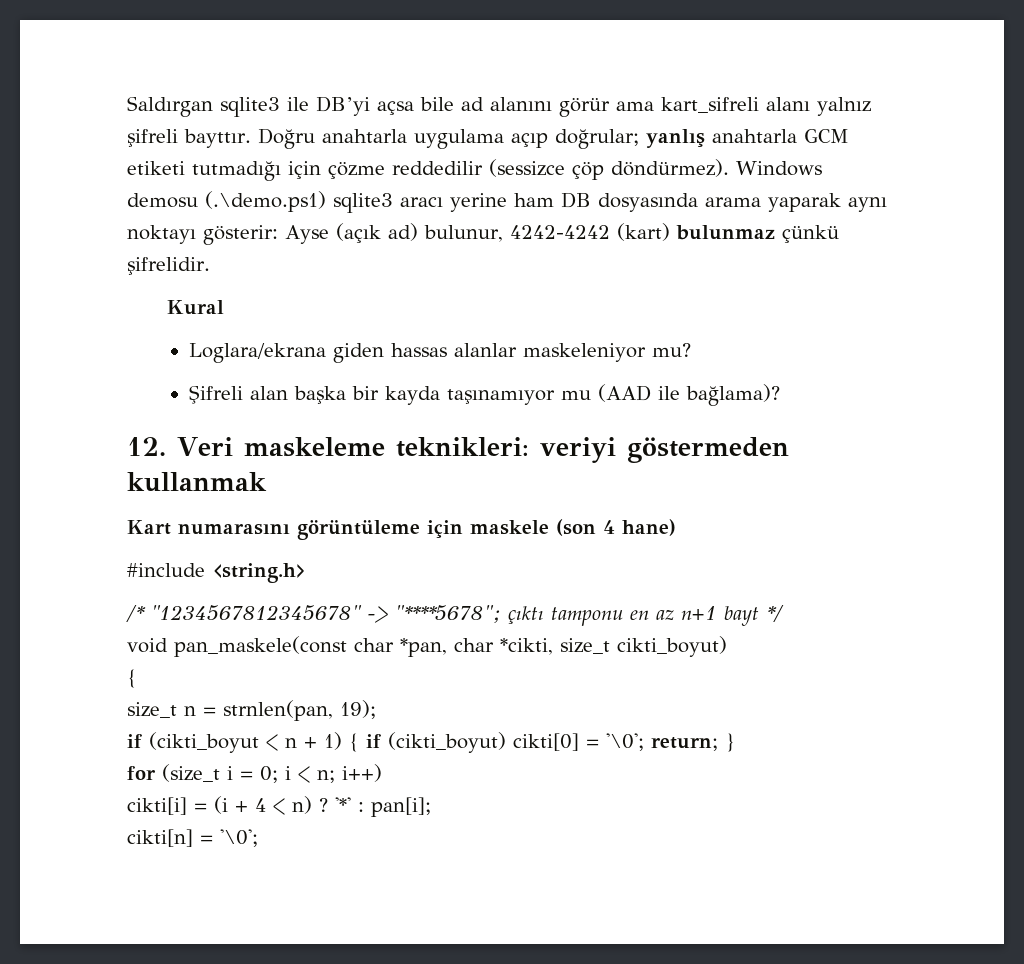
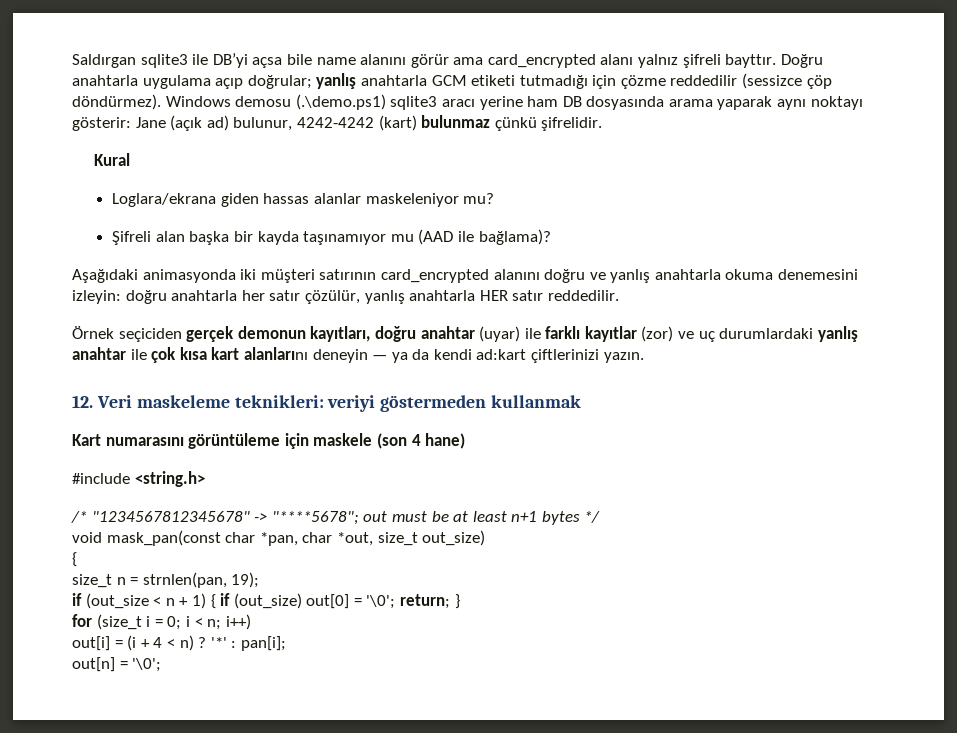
- Saldırgan sqlite3 ile DB’yi açsa bile ad alanını görür ama kart_sifreli alanı yalnız şifreli bayttır.
+ Saldırgan sqlite3 ile DB’yi açsa bile name alanını görür ama card_encrypted alanı yalnız şifreli bayttır.
- Windows demosu (.\demo.ps1) sqlite3 aracı yerine ham DB dosyasında arama yaparak aynı noktayı gösterir: Ayse (açık ad) bulunur, 4242-4242 (kart) bulunmaz çünkü şifrelidir.
+ Windows demosu (.\demo.ps1) sqlite3 aracı yerine ham DB dosyasında arama yaparak aynı noktayı gösterir: Jane (açık ad) bulunur, 4242-4242 (kart) bulunmaz çünkü şifrelidir.
+ Aşağıdaki animasyonda iki müşteri satırının card_encrypted alanını doğru ve yanlış anahtarla okuma denemesini izleyin: doğru anahtarla her satır çözülür, yanlış anahtarla HER satır reddedilir.
+ Örnek seçiciden gerçek demonun kayıtları, doğru anahtar (uyar) ile farklı kayıtlar (zor) ve uç durumlardaki yanlış anahtar ile çok kısa kart alanlarını deneyin — ya da kendi ad:kart çiftlerinizi yazın.
- /* "1234567812345678" -> "****5678"; çıktı tamponu en az n+1 bayt */
+ /* "1234567812345678" -> "****5678"; out must be at least n+1 bytes */
- void pan_maskele(const char *pan, char *cikti, size_t cikti_boyut)
+ void mask_pan(const char *pan, char *out, size_t out_size)
- if (cikti_boyut < n + 1) { if (cikti_boyut) cikti[0] = '\0'; return; }
+ if (out_size < n + 1) { if (out_size) out[0] = '\0'; return; }
- cikti[i] = (i + 4 < n) ?
+ out[i] = (i + 4 < n) ?
- cikti[n] = '\0';
+ out[n] = '\0';

